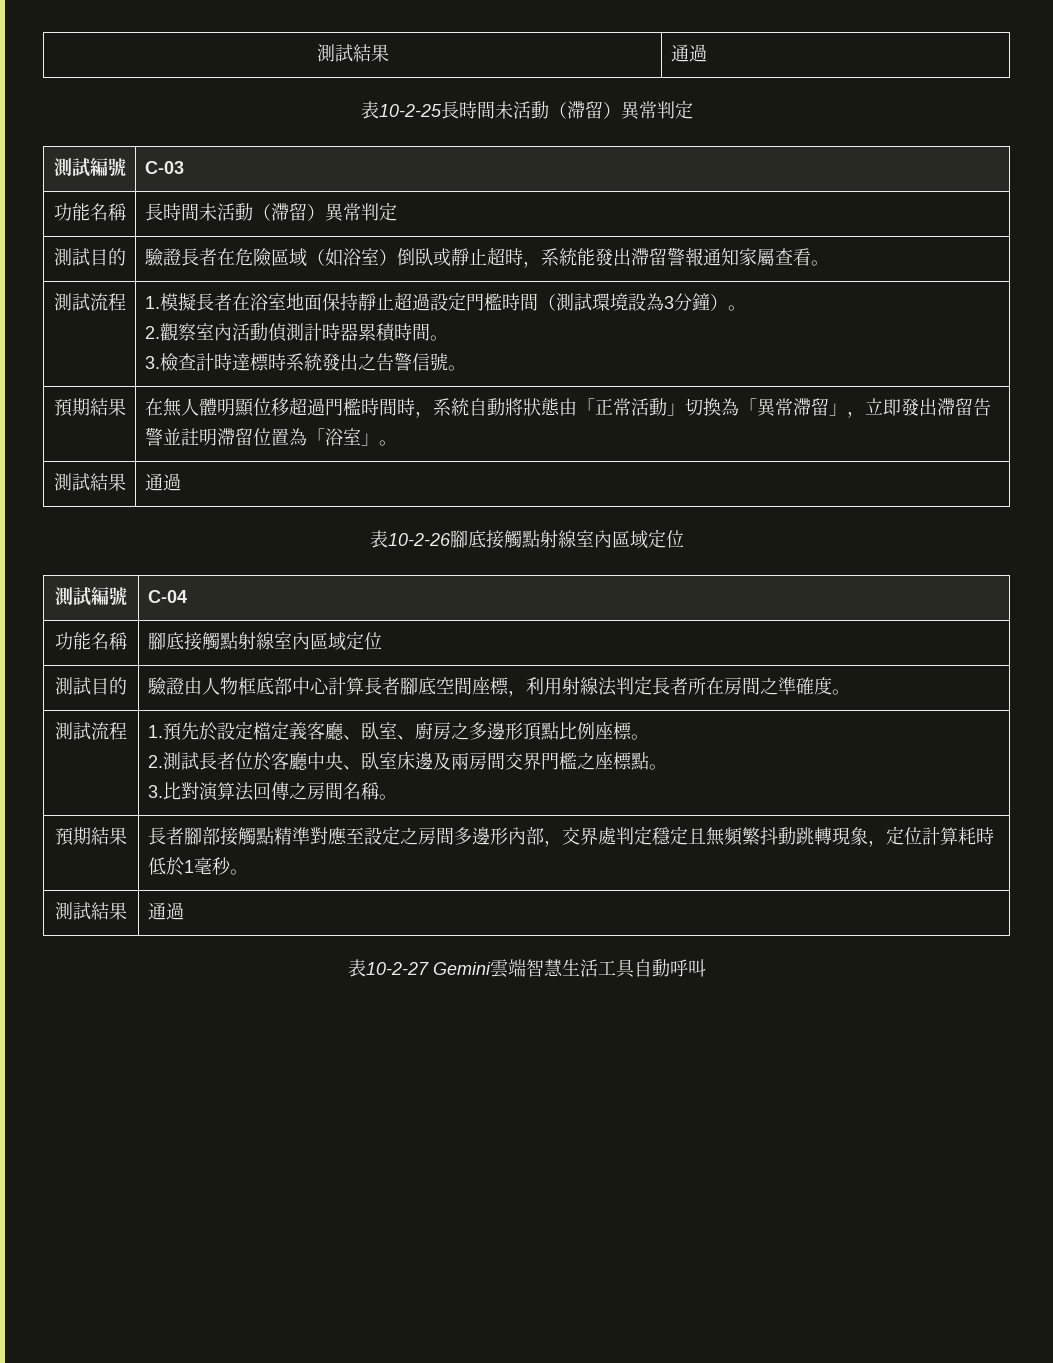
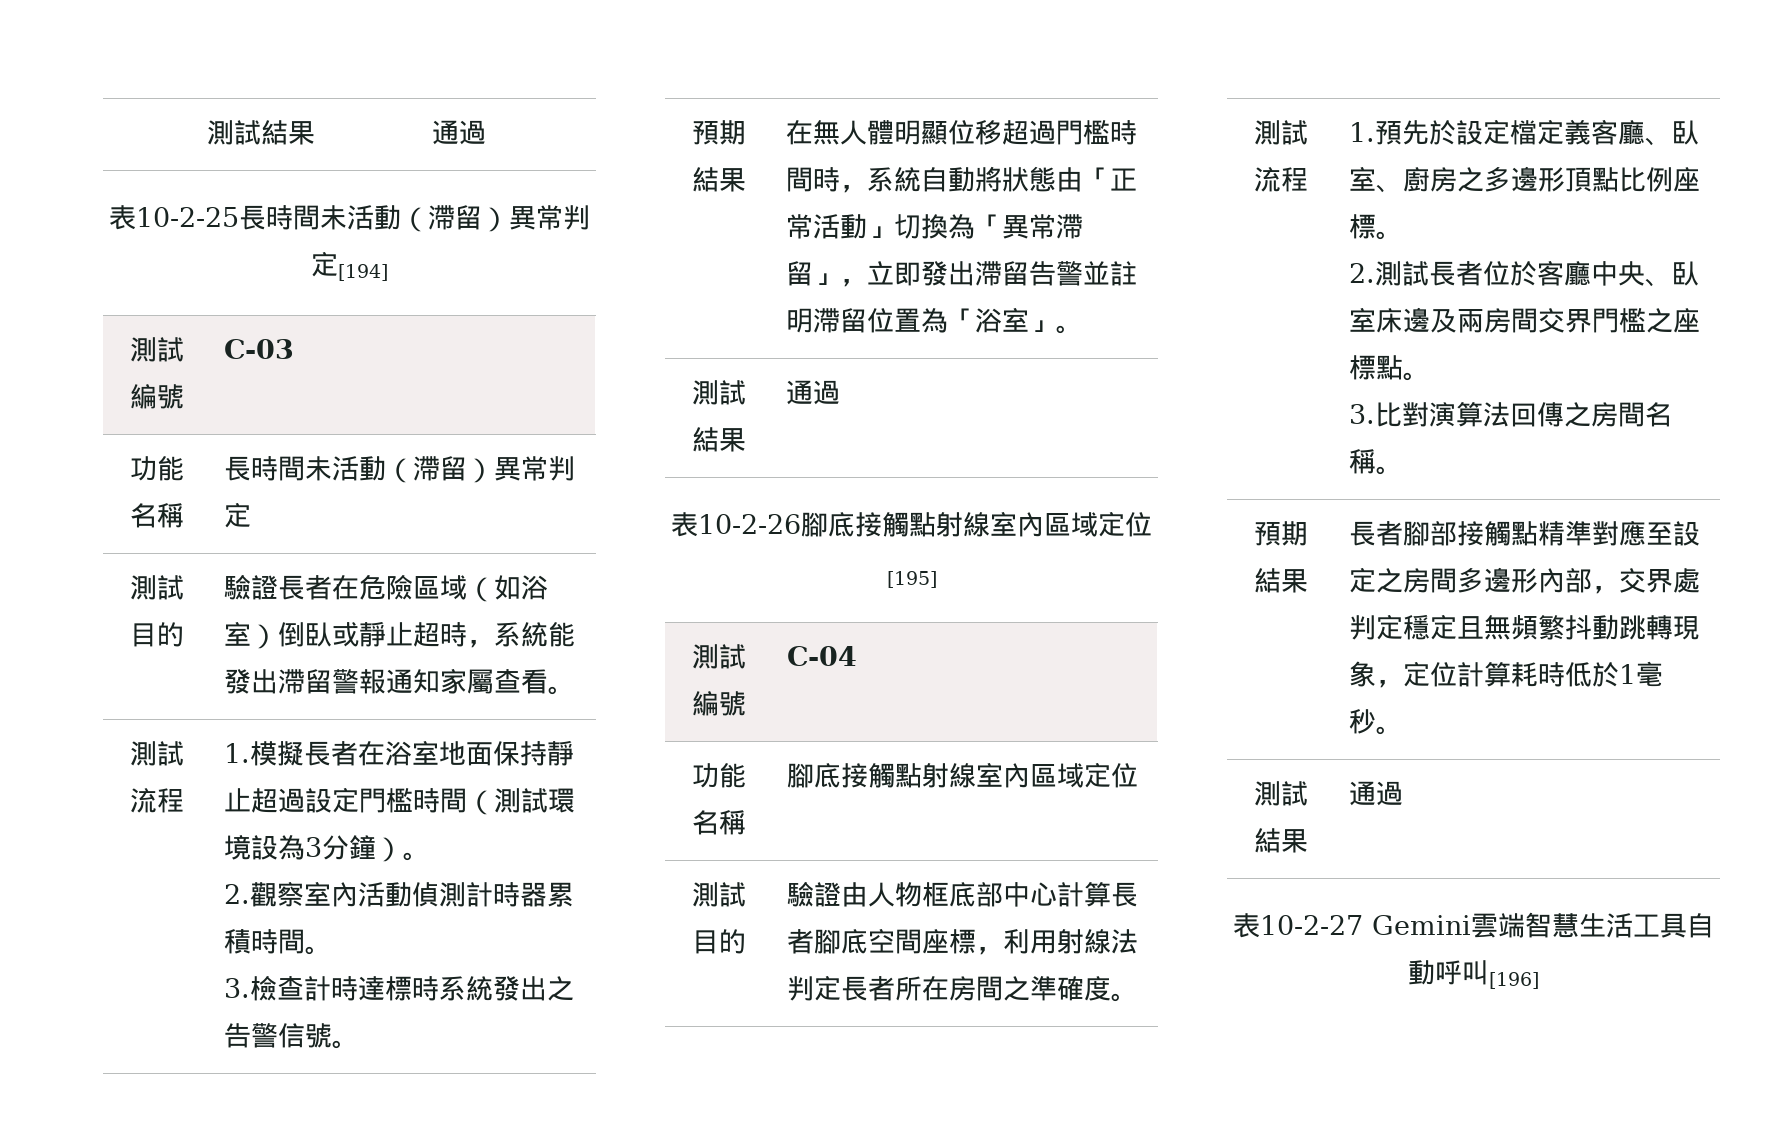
- 表10-2-25長時間未活動（滯留）異常判定
+ 表10-2-25長時間未活動（滯留）異常判定[194]
- 表10-2-26腳底接觸點射線室內區域定位
+ 表10-2-26腳底接觸點射線室內區域定位[195]
- 表10-2-27 Gemini雲端智慧生活工具自動呼叫
+ 表10-2-27 Gemini雲端智慧生活工具自動呼叫[196]

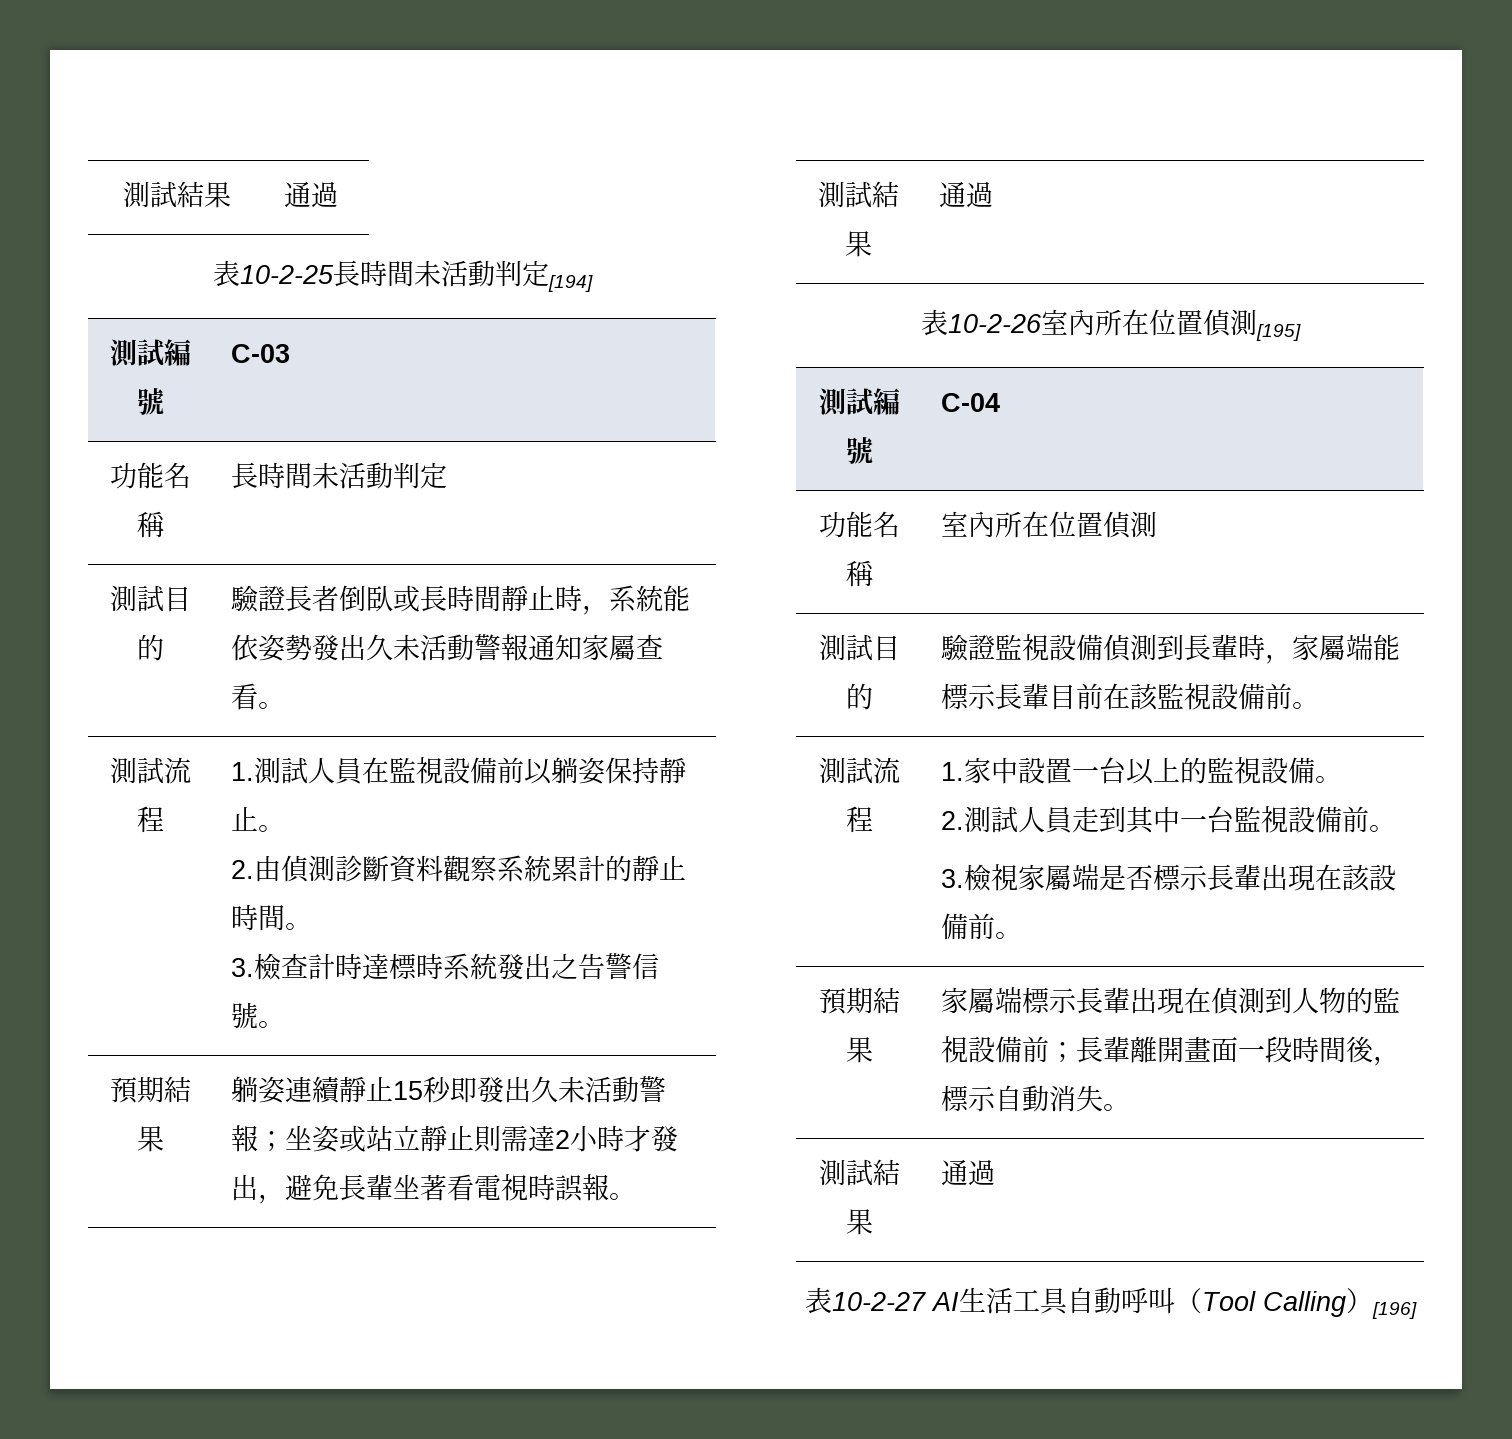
- 表10-2-25長時間未活動（滯留）異常判定[194]
+ 表10-2-25長時間未活動判定[194]
- 功能名稱 | 長時間未活動（滯留）異常判定
+ 功能名稱 | 長時間未活動判定
- 測試目的 | 驗證長者在危險區域（如浴室）倒臥或靜止超時，系統能發出滯留警報通知家屬查看。
+ 測試目的 | 驗證長者倒臥或長時間靜止時，系統能依姿勢發出久未活動警報通知家屬查看。
- 測試流程 | 1.模擬長者在浴室地面保持靜止超過設定門檻時間（測試環境設為3分鐘）。
- 2.觀察室內活動偵測計時器累積時間。
+ 測試流程 | 1.測試人員在監視設備前以躺姿保持靜止。
+ 2.由偵測診斷資料觀察系統累計的靜止時間。
- 預期結果 | 在無人體明顯位移超過門檻時間時，系統自動將狀態由「正常活動」切換為「異常滯留」，立即發出滯留告警並註明滯留位置為「浴室」。
+ 預期結果 | 躺姿連續靜止15秒即發出久未活動警報；坐姿或站立靜止則需達2小時才發出，避免長輩坐著看電視時誤報。
- 表10-2-26腳底接觸點射線室內區域定位[195]
+ 表10-2-26室內所在位置偵測[195]
- 功能名稱 | 腳底接觸點射線室內區域定位
- 測試目的 | 驗證由人物框底部中心計算長者腳底空間座標，利用射線法判定長者所在房間之準確度。
- 測試流程 | 1.預先於設定檔定義客廳、臥室、廚房之多邊形頂點比例座標。
- 2.測試長者位於客廳中央、臥室床邊及兩房間交界門檻之座標點。
- 3.比對演算法回傳之房間名稱。
- 預期結果 | 長者腳部接觸點精準對應至設定之房間多邊形內部，交界處判定穩定且無頻繁抖動跳轉現象，定位計算耗時低於1毫秒。
+ 功能名稱 | 室內所在位置偵測
+ 測試目的 | 驗證監視設備偵測到長輩時，家屬端能標示長輩目前在該監視設備前。
+ 測試流程 | 1.家中設置一台以上的監視設備。
+ 2.測試人員走到其中一台監視設備前。
+ 3.檢視家屬端是否標示長輩出現在該設備前。
+ 預期結果 | 家屬端標示長輩出現在偵測到人物的監視設備前；長輩離開畫面一段時間後，標示自動消失。
- 表10-2-27 Gemini雲端智慧生活工具自動呼叫[196]
+ 表10-2-27 AI生活工具自動呼叫（Tool Calling）[196]

